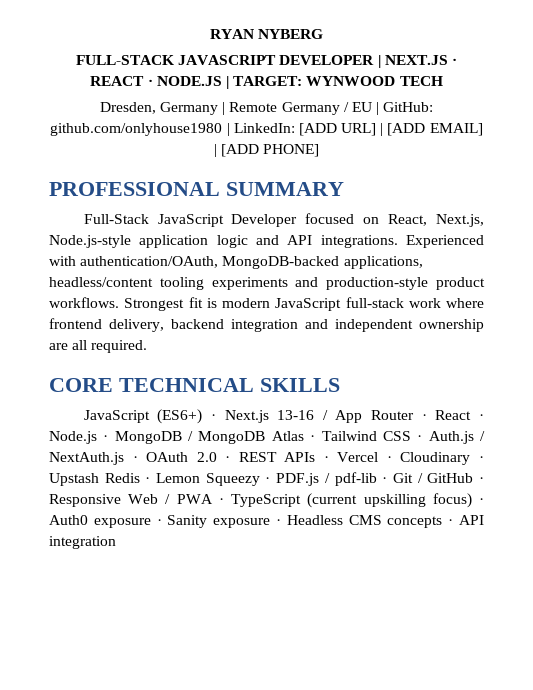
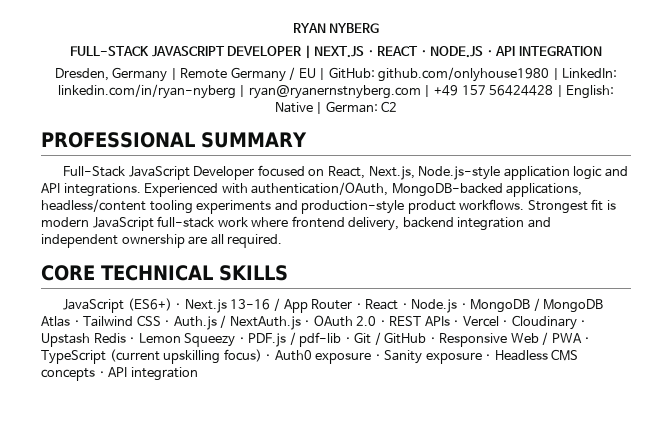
- FULL-STACK JAVASCRIPT DEVELOPER | NEXT.JS · REACT · NODE.JS | TARGET: WYNWOOD TECH
+ FULL-STACK JAVASCRIPT DEVELOPER | NEXT.JS · REACT · NODE.JS · API INTEGRATION
- Dresden, Germany | Remote Germany / EU | GitHub: github.com/onlyhouse1980 | LinkedIn: [ADD URL] | [ADD EMAIL] | [ADD PHONE]
+ Dresden, Germany | Remote Germany / EU | GitHub: github.com/onlyhouse1980 | LinkedIn: linkedin.com/in/ryan-nyberg | ryan@ryanernstnyberg.com | +49 157 56424428 | English: Native | German: C2

